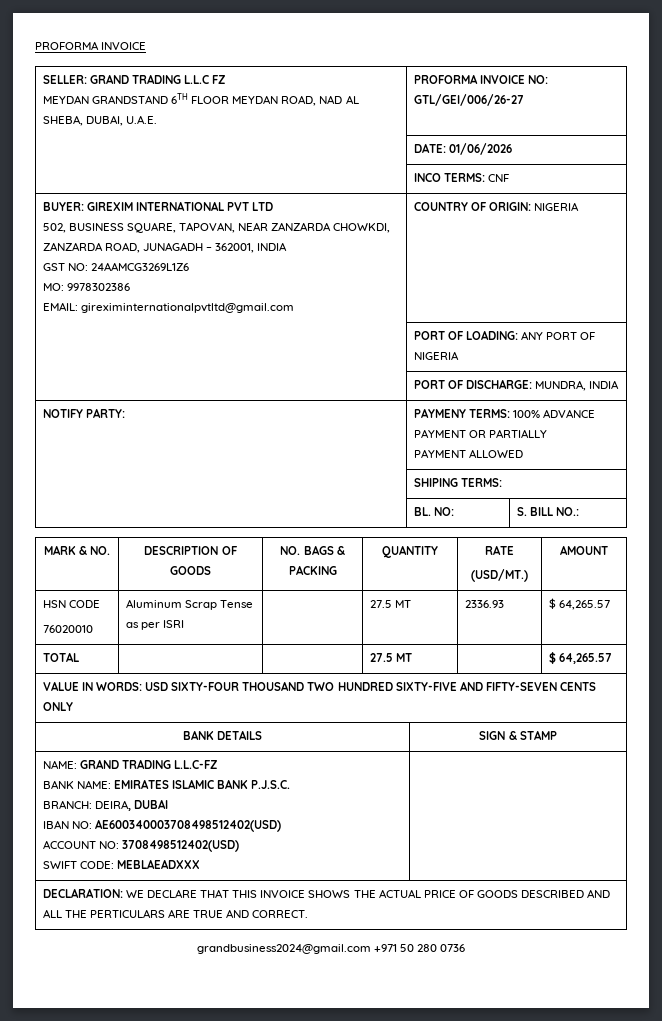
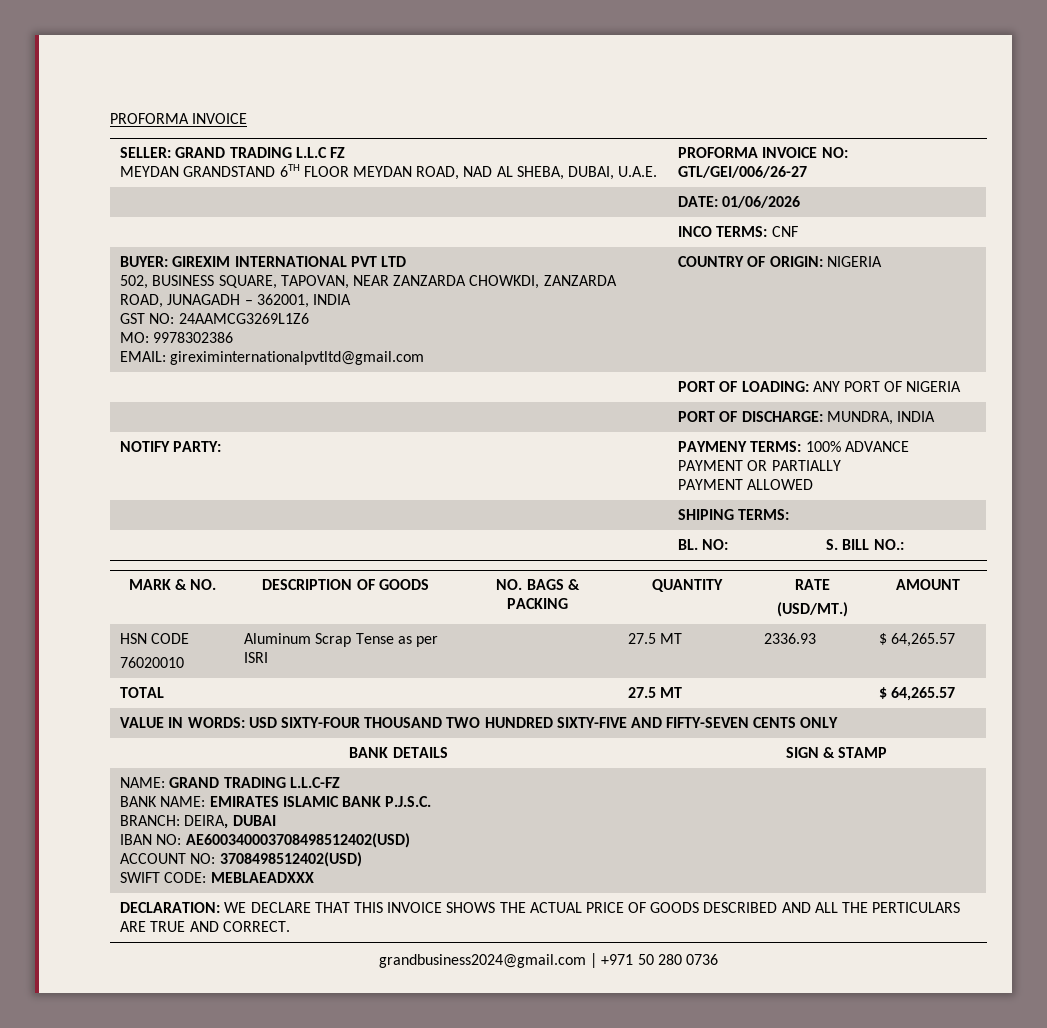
- grandbusiness2024@gmail.com +971 50 280 0736
+ grandbusiness2024@gmail.com | +971 50 280 0736

